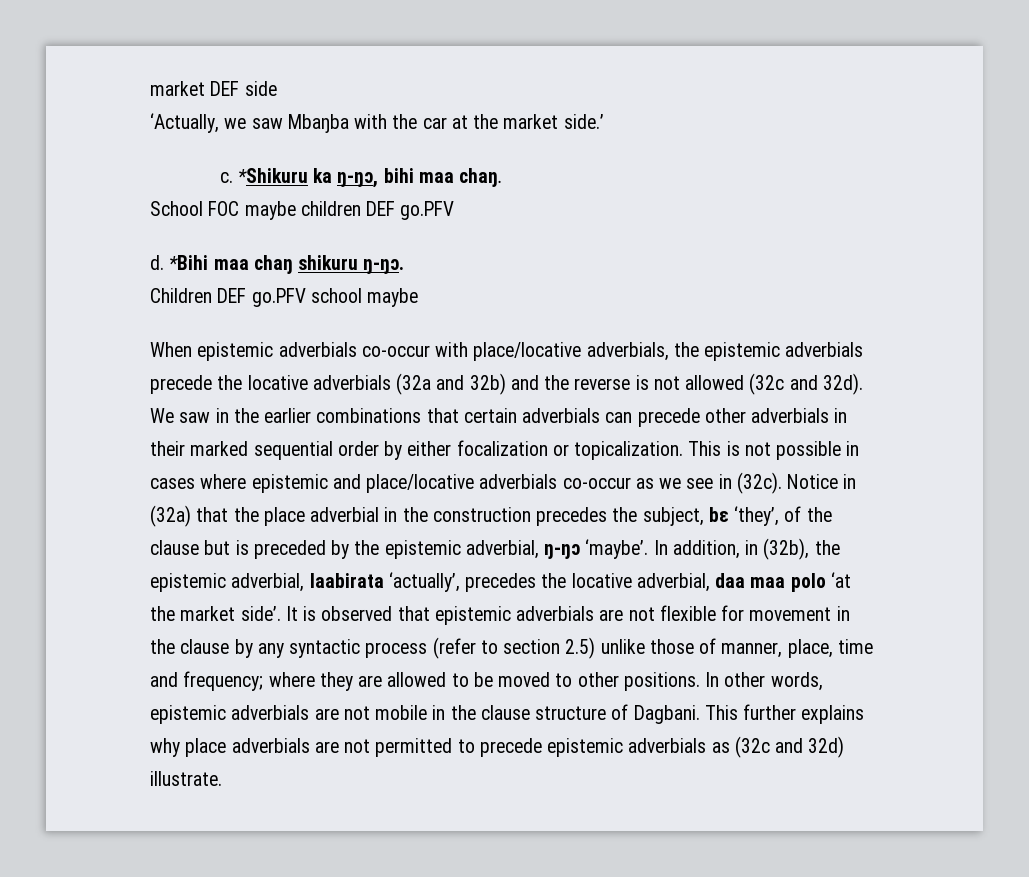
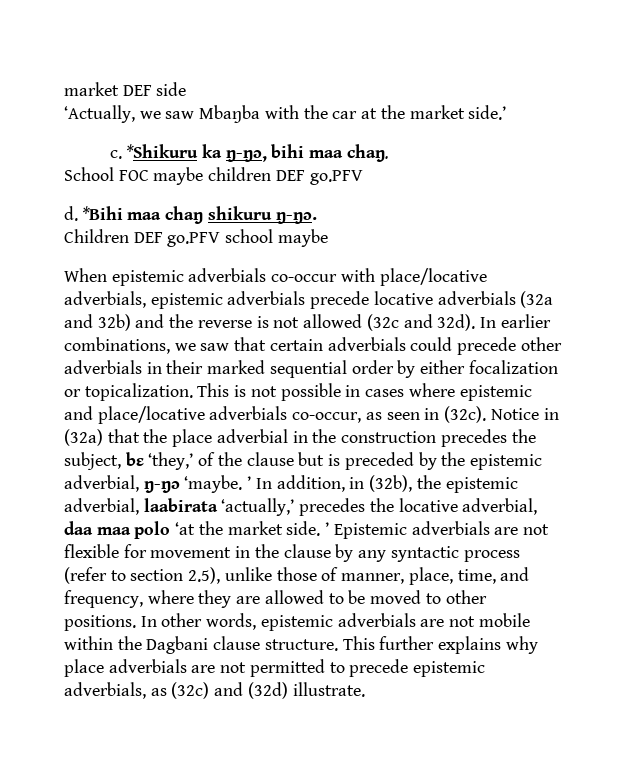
- When epistemic adverbials co-occur with place/locative adverbials, the epistemic adverbials precede the locative adverbials (32a and 32b) and the reverse is not allowed (32c and 32d).
+ When epistemic adverbials co-occur with place/locative adverbials, epistemic adverbials precede locative adverbials (32a and 32b) and the reverse is not allowed (32c and 32d).
- We saw in the earlier combinations that certain adverbials can precede other adverbials in their marked sequential order by either focalization or topicalization.
+ In earlier combinations, we saw that certain adverbials could precede other adverbials in their marked sequential order by either focalization or topicalization.
- This is not possible in cases where epistemic and place/locative adverbials co-occur as we see in (32c).
+ This is not possible in cases where epistemic and place/locative adverbials co-occur, as seen in (32c).
- Notice in (32a) that the place adverbial in the construction precedes the subject, bɛ ‘they’, of the clause but is preceded by the epistemic adverbial, ŋ-ŋɔ ‘maybe’. In addition, in (32b), the epistemic adverbial, laabirata ‘actually’, precedes the locative adverbial, daa maa polo ‘at the market side’. It is observed that epistemic adverbials are not flexible for movement in the clause by any syntactic process (refer to section 2.5) unlike those of manner, place, time and frequency; where they are allowed to be moved to other positions.
+ Notice in (32a) that the place adverbial in the construction precedes the subject, bɛ ‘they,’ of the clause but is preceded by the epistemic adverbial, ŋ-ŋɔ ‘maybe. ’ In addition, in (32b), the epistemic adverbial, laabirata ‘actually,’ precedes the locative adverbial, daa maa polo ‘at the market side. ’ Epistemic adverbials are not flexible for movement in the clause by any syntactic process (refer to section 2.5), unlike those of manner, place, time, and frequency, where they are allowed to be moved to other positions.
- In other words, epistemic adverbials are not mobile in the clause structure of Dagbani.
+ In other words, epistemic adverbials are not mobile within the Dagbani clause structure.
- This further explains why place adverbials are not permitted to precede epistemic adverbials as (32c and 32d) illustrate.
+ This further explains why place adverbials are not permitted to precede epistemic adverbials, as (32c) and (32d) illustrate.

